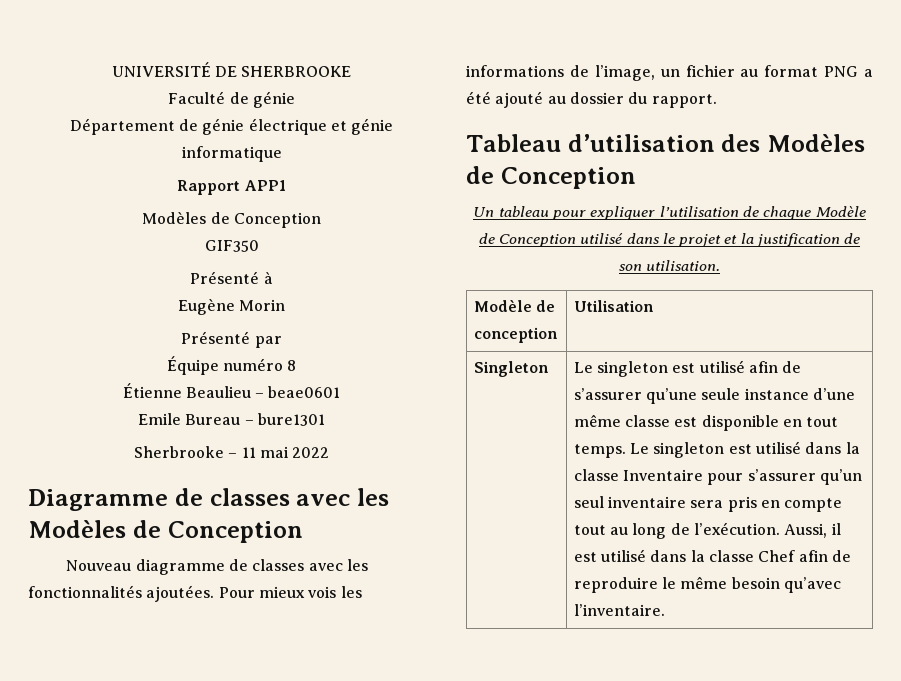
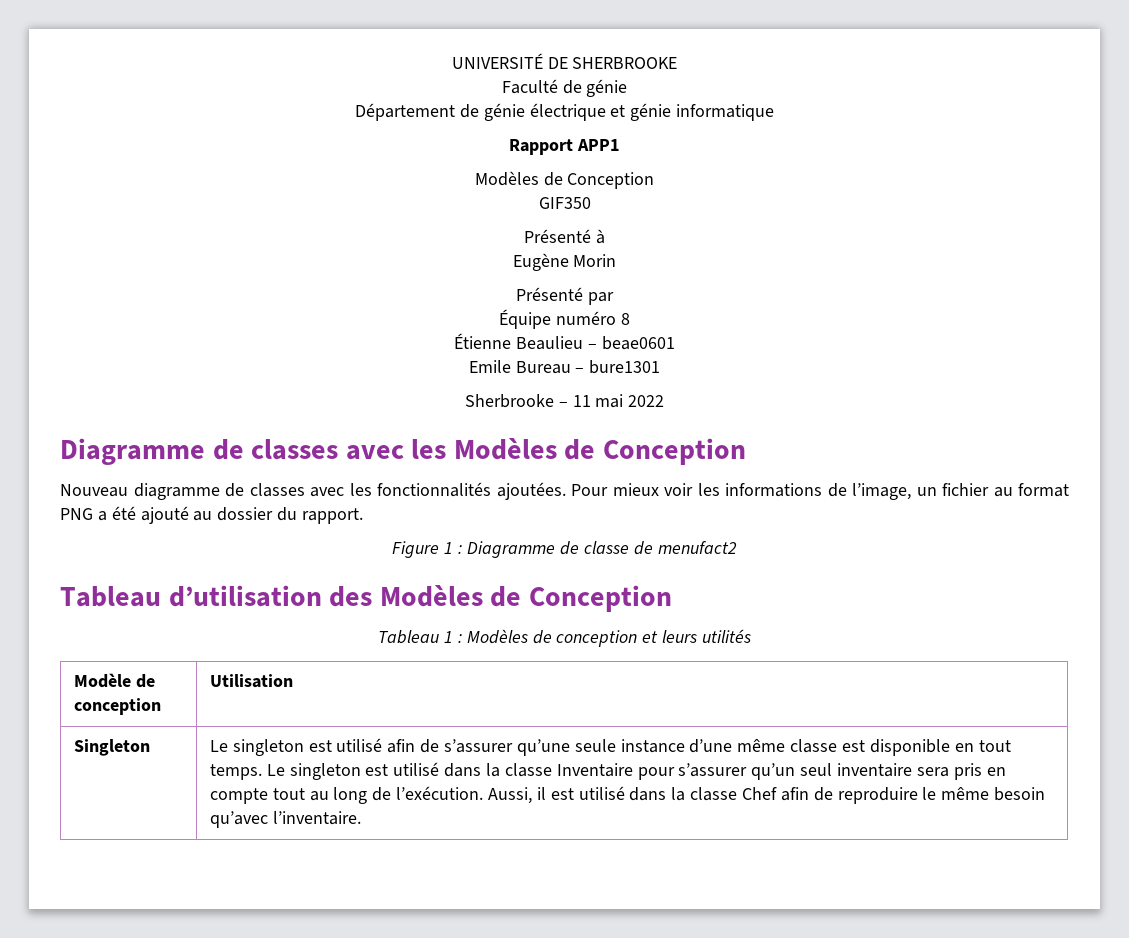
- Pour mieux vois les informations de l’image, un fichier au format PNG a été ajouté au dossier du rapport.
+ Pour mieux voir les informations de l’image, un fichier au format PNG a été ajouté au dossier du rapport.
+ Figure 1 : Diagramme de classe de menufact2
- Un tableau pour expliquer l’utilisation de chaque Modèle de Conception utilisé dans le projet et la justification de son utilisation.
+ Tableau 1 : Modèles de conception et leurs utilités

